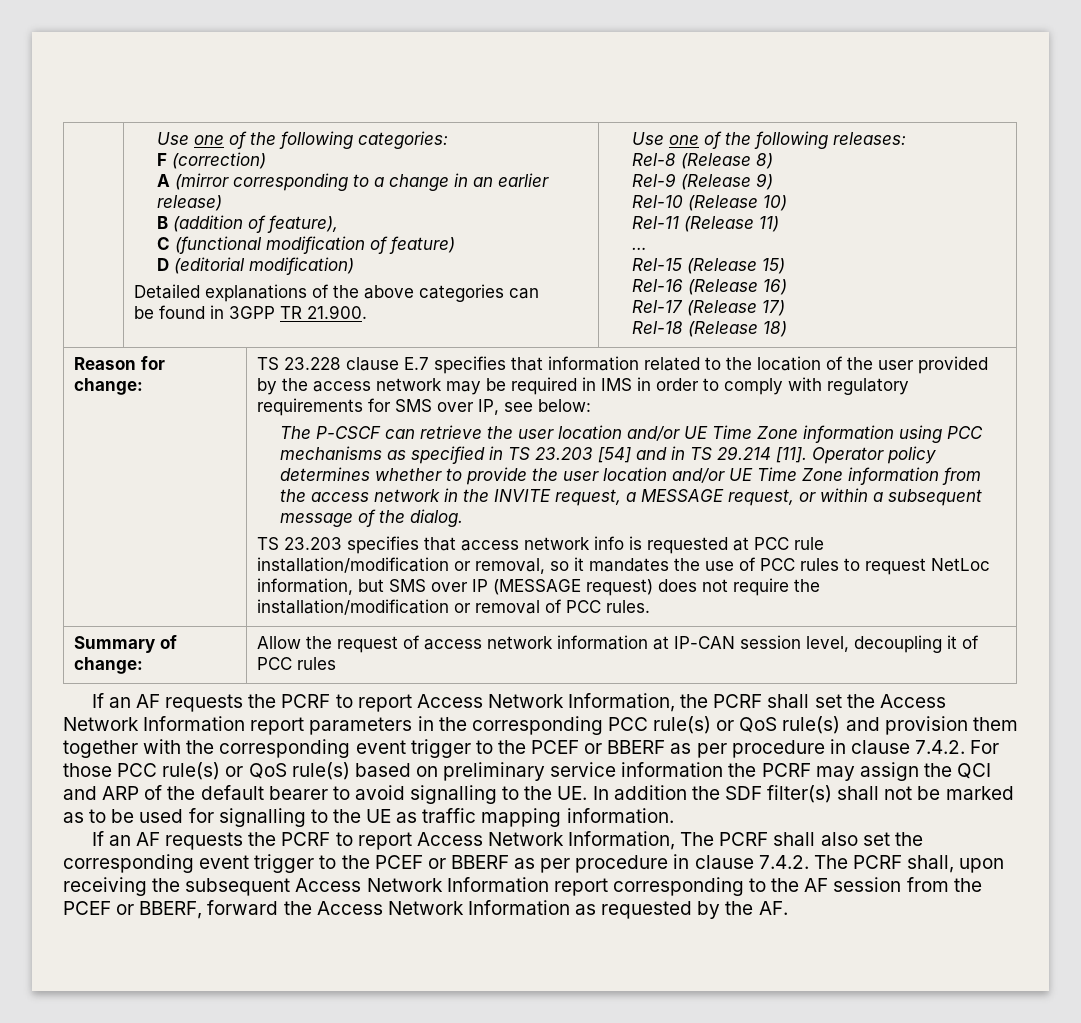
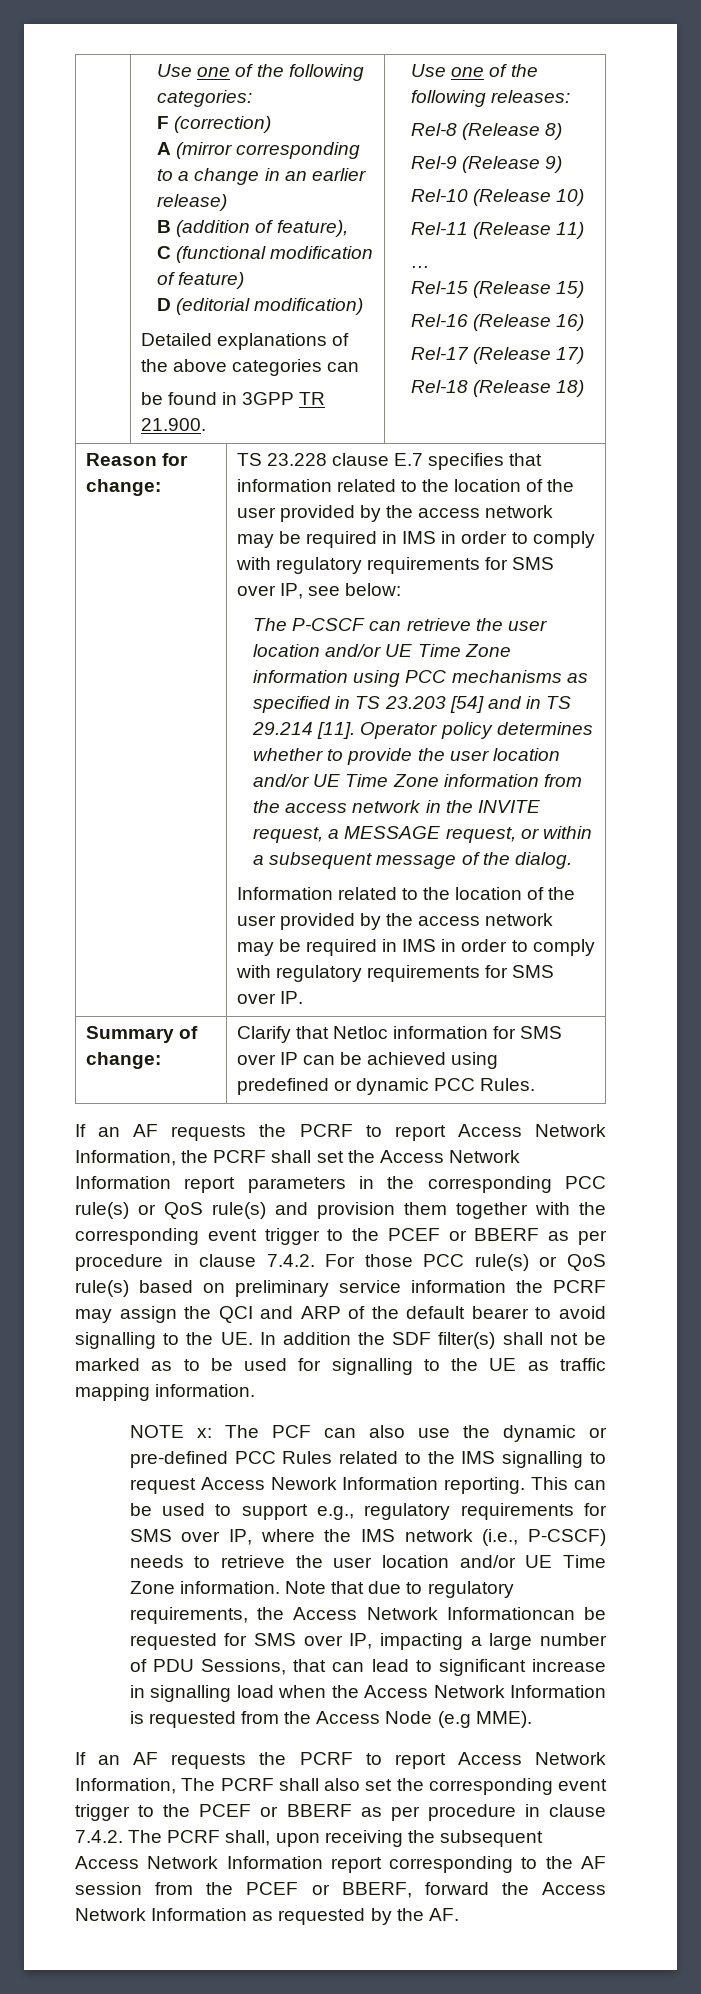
- TS 23.203 specifies that access network info is requested at PCC rule installation/modification or removal, so it mandates the use of PCC rules to request NetLoc information, but SMS over IP (MESSAGE request) does not require the installation/modification or removal of PCC rules.
- Summary of change: | Allow the request of access network information at IP-CAN session level, decoupling it of PCC rules
+ Information related to the location of the user provided by the access network may be required in IMS in order to comply with regulatory requirements for SMS over IP.
+ Summary of change: | Clarify that Netloc information for SMS over IP can be achieved using predefined or dynamic PCC Rules.
+ NOTE x: The PCF can also use the dynamic or pre-defined PCC Rules related to the IMS signalling to request Access Nework Information reporting. This can be used to support e.g., regulatory requirements for SMS over IP, where the IMS network (i.e., P-CSCF) needs to retrieve the user location and/or UE Time Zone information. Note that due to regulatory requirements, the Access Network Informationcan be requested for SMS over IP, impacting a large number of PDU Sessions, that can lead to significant increase in signalling load when the Access Network Information is requested from the Access Node (e.g MME).

